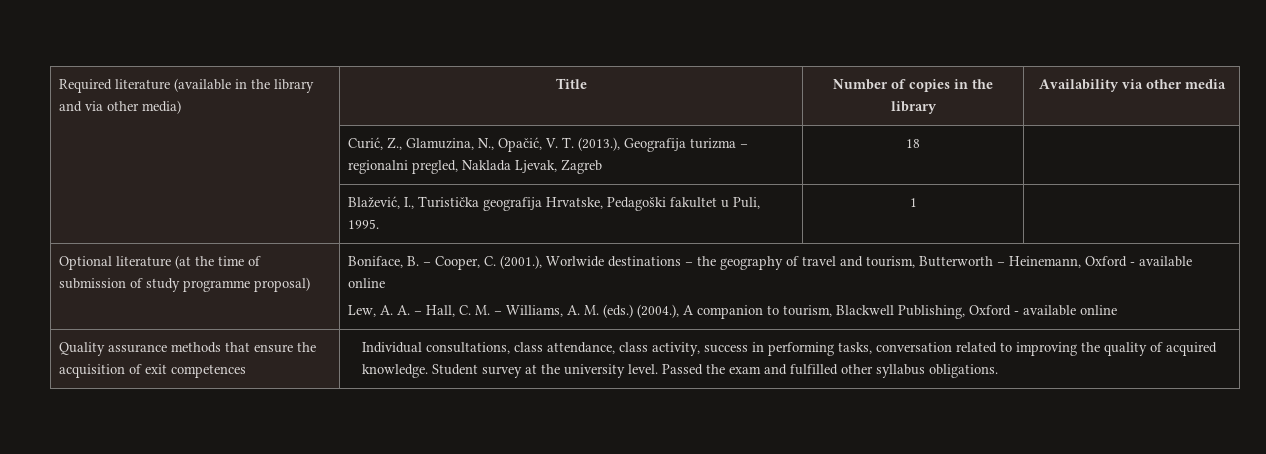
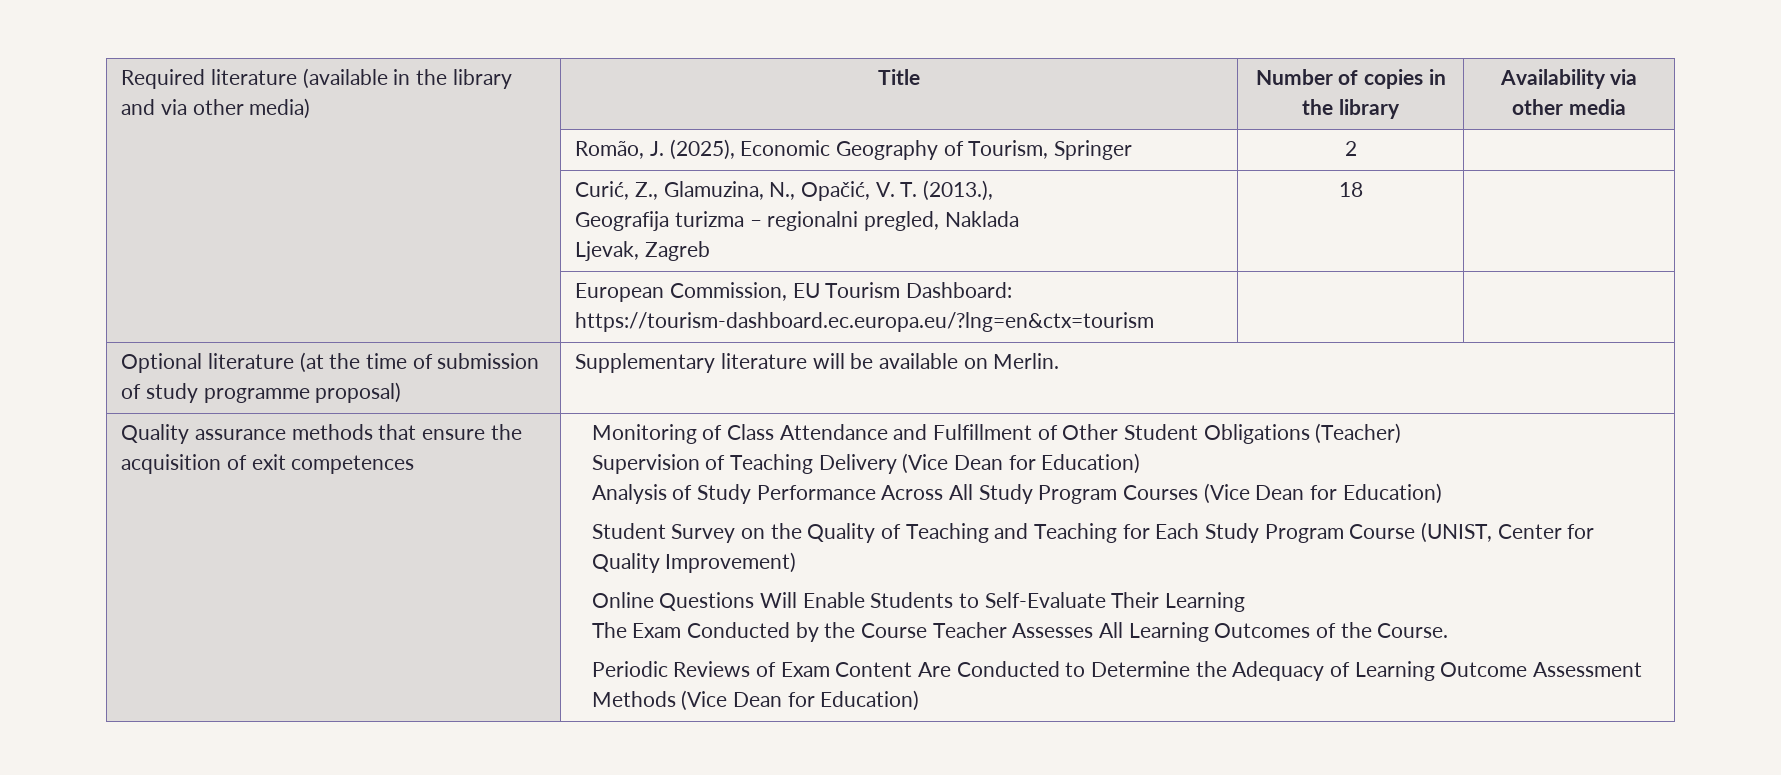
+ | Romão, J. (2025), Economic Geography of Tourism, Springer | 2 |
- | Curić, Z., Glamuzina, N., Opačić, V. T. (2013.), Geografija turizma – regionalni pregled, Naklada Ljevak, Zagreb | 18 |
+ | Curić, Z., Glamuzina, N., Opačić, V. T. (2013.),
+ Geografija turizma – regionalni pregled, Naklada
+ Ljevak, Zagreb | 18 |
- | Blažević, I., Turistička geografija Hrvatske, Pedagoški fakultet u Puli, 1995. | 1 |
+ | European Commission, EU Tourism Dashboard: https://tourism-dashboard.ec.europa.eu/?lng=en&ctx=tourism | |
- Boniface, B. – Cooper, C. (2001.), Worlwide destinations – the geography of travel and tourism, Butterworth – Heinemann, Oxford - available online
- Lew, A. A. – Hall, C. M. – Williams, A. M. (eds.) (2004.), A companion to tourism, Blackwell Publishing, Oxford - available online
+ Supplementary literature will be available on Merlin.
- Individual consultations, class attendance, class activity, success in performing tasks, conversation related to improving the quality of acquired knowledge. Student survey at the university level. Passed the exam and fulfilled other syllabus obligations.
+ Monitoring of Class Attendance and Fulfillment of Other Student Obligations (Teacher)
+ Supervision of Teaching Delivery (Vice Dean for Education)
+ Analysis of Study Performance Across All Study Program Courses (Vice Dean for Education)
+ Student Survey on the Quality of Teaching and Teaching for Each Study Program Course (UNIST, Center for Quality Improvement)
+ Online Questions Will Enable Students to Self-Evaluate Their Learning
+ The Exam Conducted by the Course Teacher Assesses All Learning Outcomes of the Course.
+ Periodic Reviews of Exam Content Are Conducted to Determine the Adequacy of Learning Outcome Assessment Methods (Vice Dean for Education)

